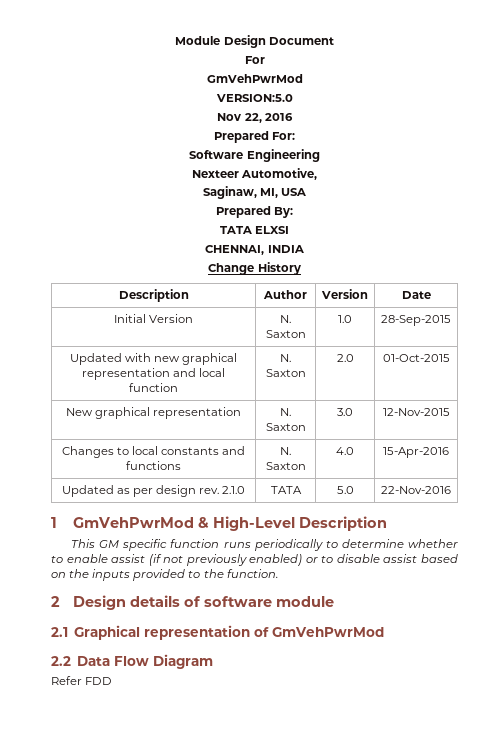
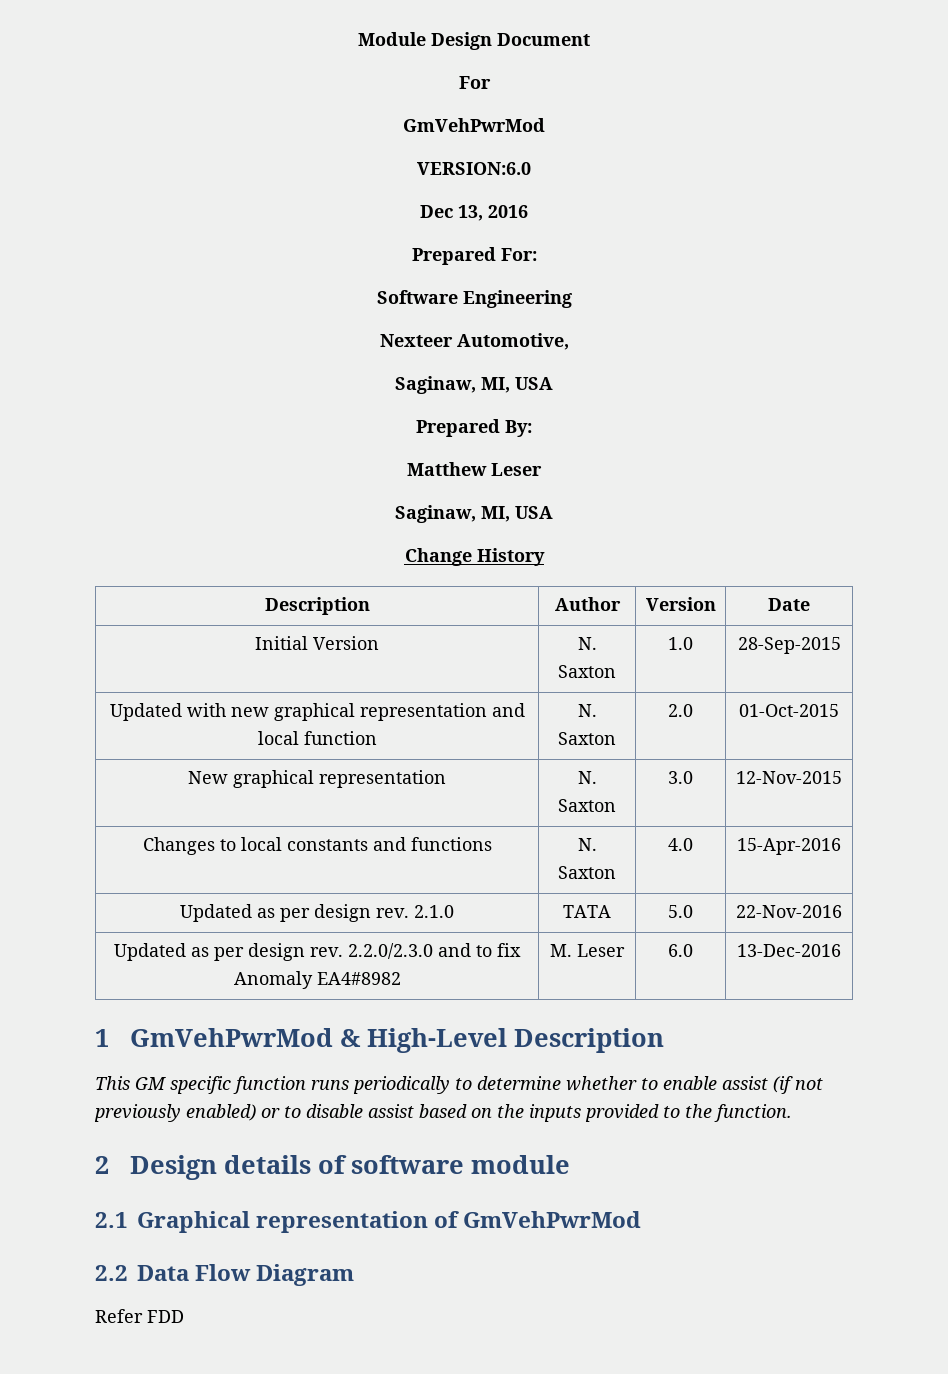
- VERSION:5.0
- Nov 22, 2016
+ VERSION:6.0
+ Dec 13, 2016
- TATA ELXSI
- CHENNAI, INDIA
+ Matthew Leser
+ Saginaw, MI, USA
+ Updated as per design rev. 2.2.0/2.3.0 and to fix Anomaly EA4#8982 | M. Leser | 6.0 | 13-Dec-2016

